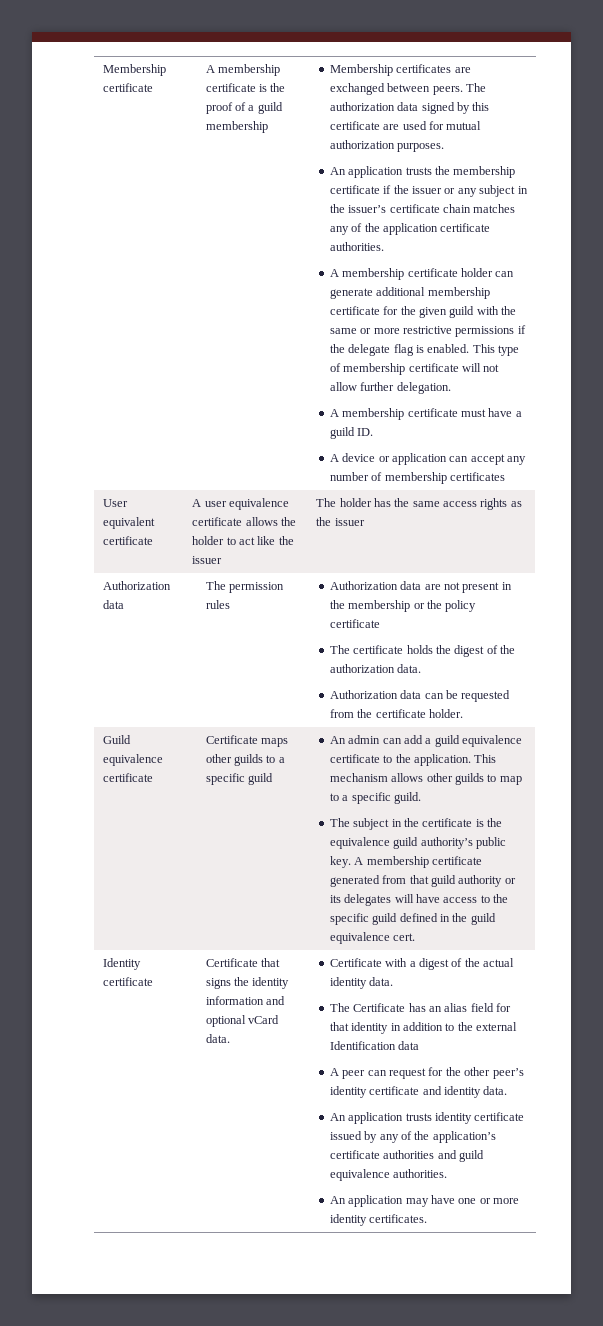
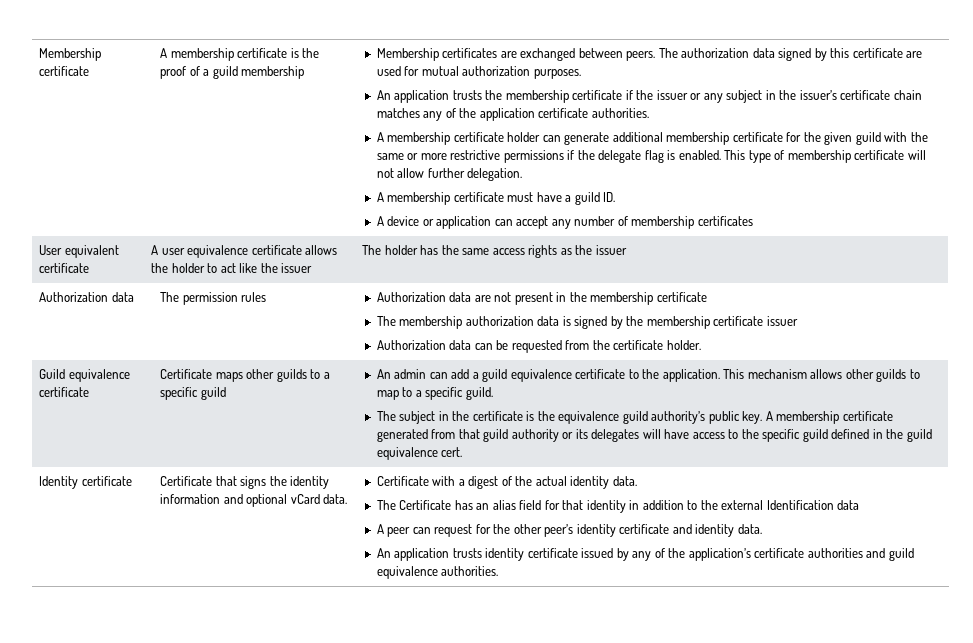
- Authorization data | The permission rules | Authorization data are not present in the membership or the policy certificate
- The certificate holds the digest of the authorization data.
+ Authorization data | The permission rules | Authorization data are not present in the membership certificate
+ The membership authorization data is signed by the membership certificate issuer
- An application may have one or more identity certificates.

